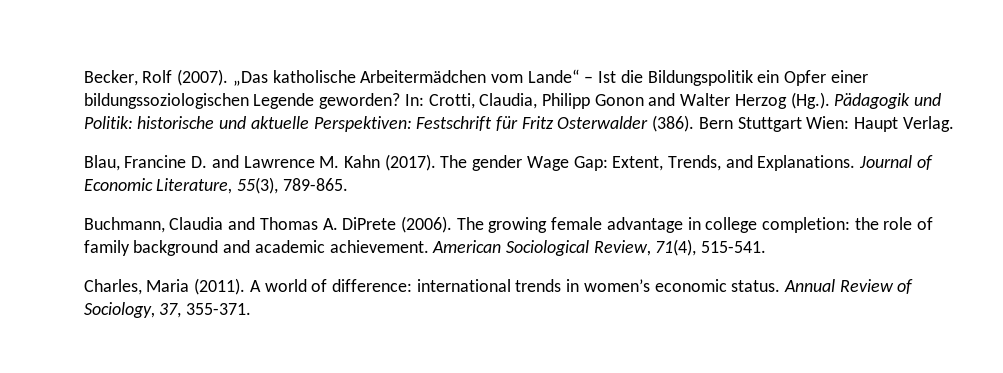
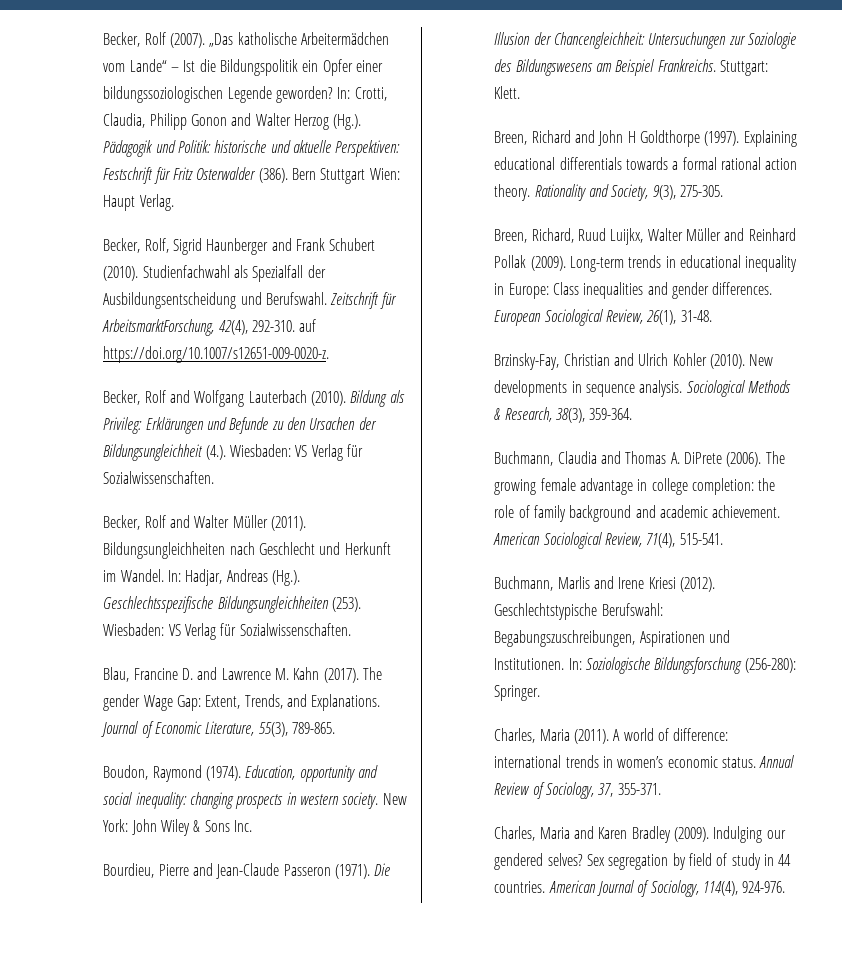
+ Becker, Rolf, Sigrid Haunberger and Frank Schubert (2010). Studienfachwahl als Spezialfall der Ausbildungsentscheidung und Berufswahl. Zeitschrift für ArbeitsmarktForschung, 42(4), 292-310. auf https://doi.org/10.1007/s12651-009-0020-z.
+ Becker, Rolf and Wolfgang Lauterbach (2010). Bildung als Privileg: Erklärungen und Befunde zu den Ursachen der Bildungsungleichheit (4.). Wiesbaden: VS Verlag für Sozialwissenschaften.
+ Becker, Rolf and Walter Müller (2011). Bildungsungleichheiten nach Geschlecht und Herkunft im Wandel. In: Hadjar, Andreas (Hg.). Geschlechtsspezifische Bildungsungleichheiten (253). Wiesbaden: VS Verlag für Sozialwissenschaften.
+ Boudon, Raymond (1974). Education, opportunity and social inequality: changing prospects in western society. New York: John Wiley & Sons Inc.
+ Bourdieu, Pierre and Jean-Claude Passeron (1971). Die Illusion der Chancengleichheit: Untersuchungen zur Soziologie des Bildungswesens am Beispiel Frankreichs. Stuttgart: Klett.
+ Breen, Richard and John H Goldthorpe (1997). Explaining educational differentials towards a formal rational action theory. Rationality and Society, 9(3), 275-305.
+ Breen, Richard, Ruud Luijkx, Walter Müller and Reinhard Pollak (2009). Long-term trends in educational inequality in Europe: Class inequalities and gender differences. European Sociological Review, 26(1), 31-48.
+ Brzinsky-Fay, Christian and Ulrich Kohler (2010). New developments in sequence analysis. Sociological Methods & Research, 38(3), 359-364.
+ Buchmann, Marlis and Irene Kriesi (2012). Geschlechtstypische Berufswahl: Begabungszuschreibungen, Aspirationen und Institutionen. In: Soziologische Bildungsforschung (256-280): Springer.
+ Charles, Maria and Karen Bradley (2009). Indulging our gendered selves? Sex segregation by field of study in 44 countries. American Journal of Sociology, 114(4), 924-976.

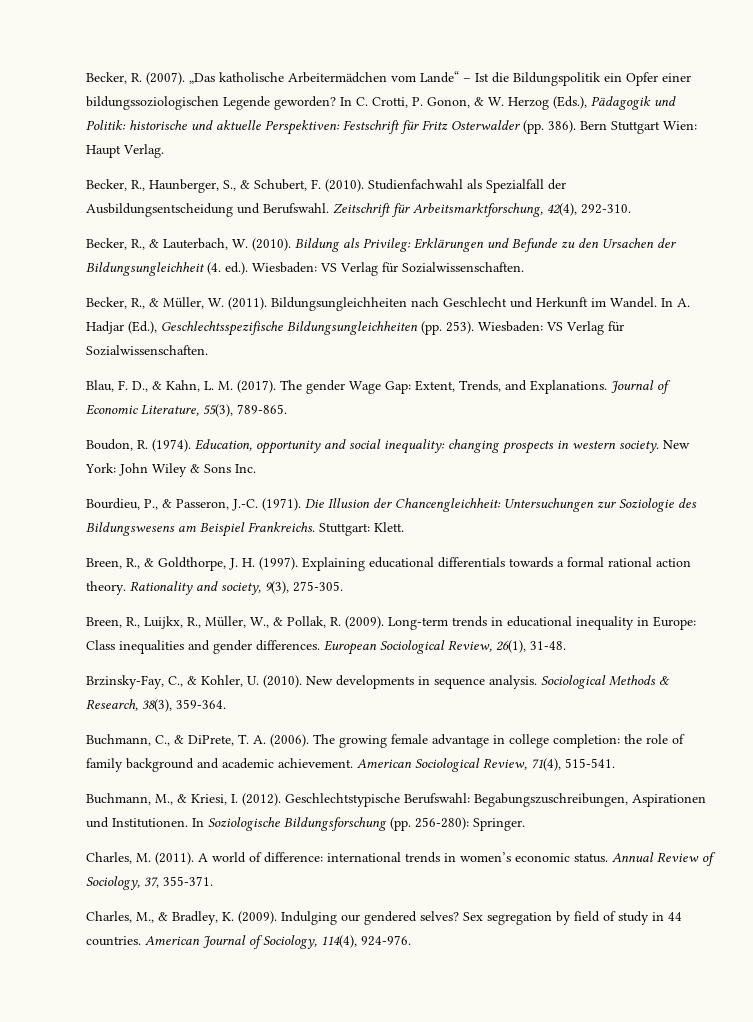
- Becker, Rolf (2007).
+ Becker, R. (2007).
- In: Crotti, Claudia, Philipp Gonon and Walter Herzog (Hg.). Pädagogik und Politik: historische und aktuelle Perspektiven: Festschrift für Fritz Osterwalder (386).
+ In C. Crotti, P. Gonon, & W. Herzog (Eds.), Pädagogik und Politik: historische und aktuelle Perspektiven: Festschrift für Fritz Osterwalder (pp. 386).
- Becker, Rolf, Sigrid Haunberger and Frank Schubert (2010).
+ Becker, R., Haunberger, S., & Schubert, F. (2010).
- Zeitschrift für ArbeitsmarktForschung, 42(4), 292-310. auf https://doi.org/10.1007/s12651-009-0020-z.
- Becker, Rolf and Wolfgang Lauterbach (2010).
+ Zeitschrift für Arbeitsmarktforschung, 42(4), 292-310.
+ Becker, R., & Lauterbach, W. (2010).
- Bildung als Privileg: Erklärungen und Befunde zu den Ursachen der Bildungsungleichheit (4.). Wiesbaden: VS Verlag für Sozialwissenschaften.
+ Bildung als Privileg: Erklärungen und Befunde zu den Ursachen der Bildungsungleichheit (4. ed.). Wiesbaden: VS Verlag für Sozialwissenschaften.
- Becker, Rolf and Walter Müller (2011).
+ Becker, R., & Müller, W. (2011).
- In: Hadjar, Andreas (Hg.). Geschlechtsspezifische Bildungsungleichheiten (253).
+ In A. Hadjar (Ed.), Geschlechtsspezifische Bildungsungleichheiten (pp. 253).
- Blau, Francine D. and Lawrence M. Kahn (2017).
+ Blau, F. D., & Kahn, L. M. (2017).
- Boudon, Raymond (1974).
+ Boudon, R. (1974).
- Bourdieu, Pierre and Jean-Claude Passeron (1971).
+ Bourdieu, P., & Passeron, J.-C. (1971).
- Breen, Richard and John H Goldthorpe (1997).
+ Breen, R., & Goldthorpe, J. H. (1997).
- Rationality and Society, 9(3), 275-305.
+ Rationality and society, 9(3), 275-305.
- Breen, Richard, Ruud Luijkx, Walter Müller and Reinhard Pollak (2009).
+ Breen, R., Luijkx, R., Müller, W., & Pollak, R. (2009).
- Brzinsky-Fay, Christian and Ulrich Kohler (2010).
+ Brzinsky-Fay, C., & Kohler, U. (2010).
- Buchmann, Claudia and Thomas A. DiPrete (2006).
+ Buchmann, C., & DiPrete, T. A. (2006).
- Buchmann, Marlis and Irene Kriesi (2012).
+ Buchmann, M., & Kriesi, I. (2012).
- In: Soziologische Bildungsforschung (256-280): Springer.
+ In Soziologische Bildungsforschung (pp. 256-280): Springer.
- Charles, Maria (2011).
+ Charles, M. (2011).
- Charles, Maria and Karen Bradley (2009).
+ Charles, M., & Bradley, K. (2009).

